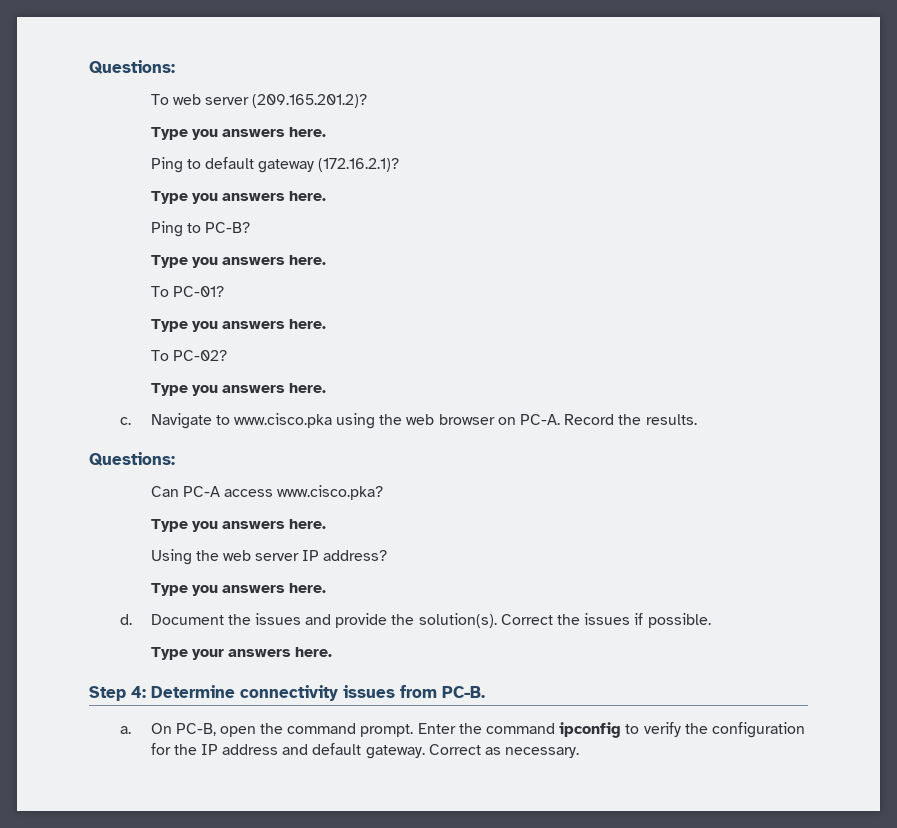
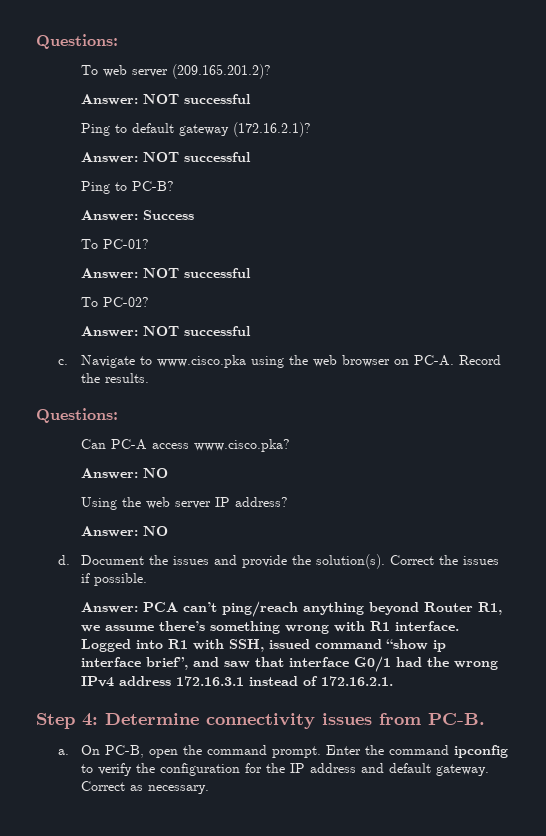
  To web server (209.165.201.2)?
- Type you answers here.
+ Answer: NOT successful
  Ping to default gateway (172.16.2.1)?
- Type you answers here.
+ Answer: NOT successful
  Ping to PC-B?
- Type you answers here.
+ Answer: Success
  To PC-01?
- Type you answers here.
+ Answer: NOT successful
  To PC-02?
- Type you answers here.
+ Answer: NOT successful
  Can PC-A access www.cisco.pka?
- Type you answers here.
+ Answer: NO
  Using the web server IP address?
- Type you answers here.
+ Answer: NO
- Type your answers here.
+ Answer: PCA can’t ping/reach anything beyond Router R1, we assume there’s something wrong with R1 interface. Logged into R1 with SSH, issued command “show ip interface brief”, and saw that interface G0/1 had the wrong IPv4 address 172.16.3.1 instead of 172.16.2.1.

